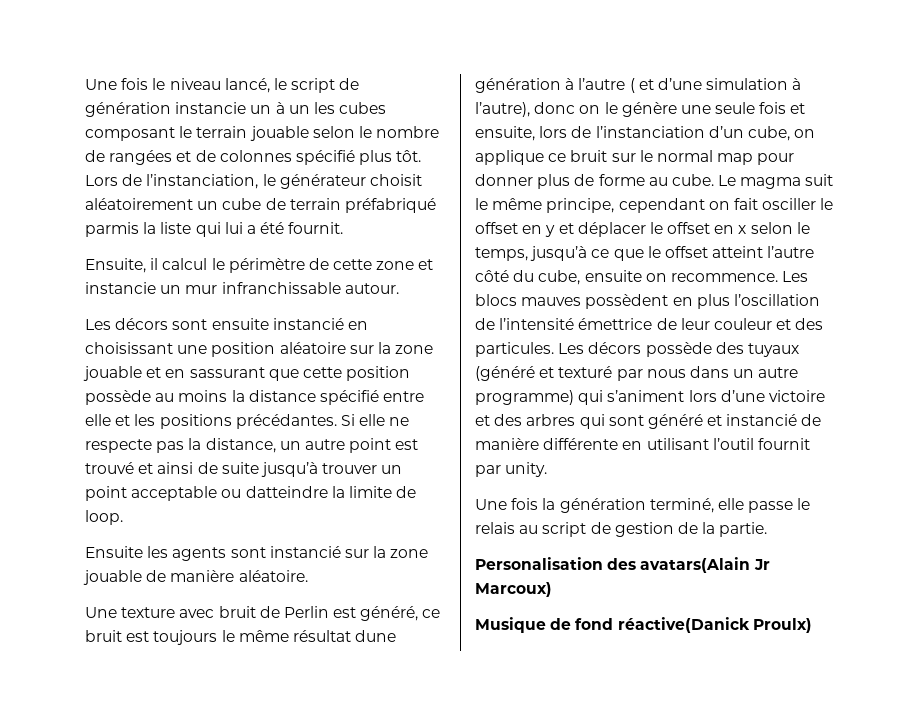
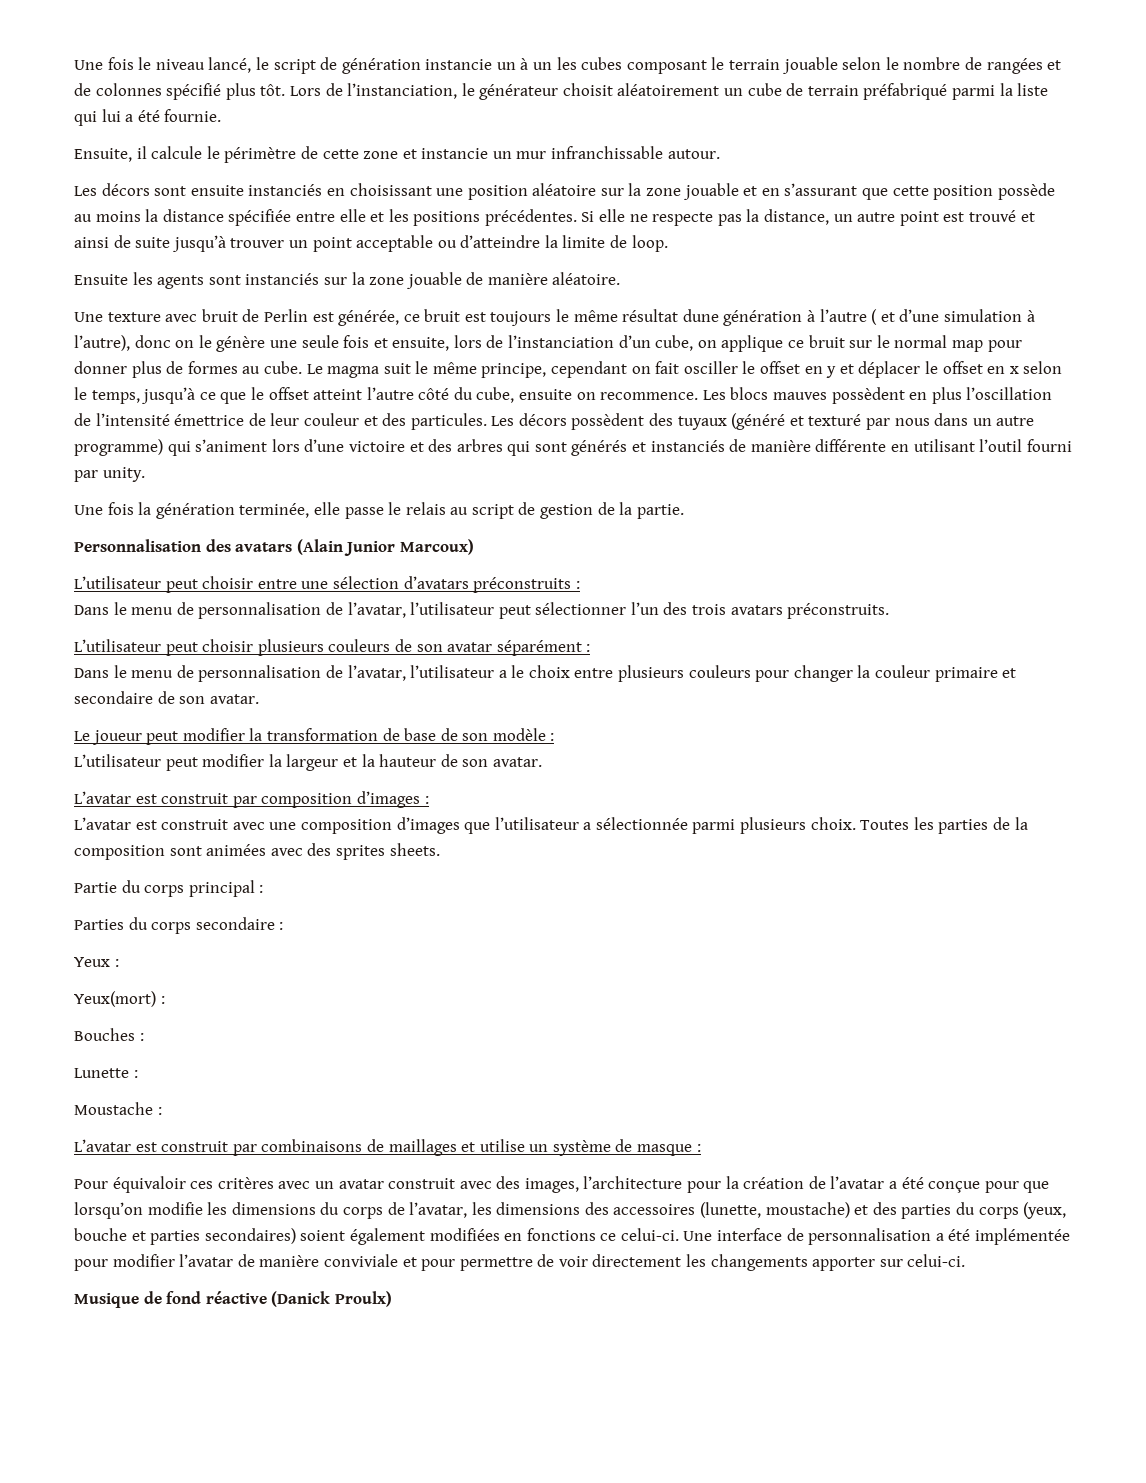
- Lors de l’instanciation, le générateur choisit aléatoirement un cube de terrain préfabriqué parmis la liste qui lui a été fournit.
+ Lors de l’instanciation, le générateur choisit aléatoirement un cube de terrain préfabriqué parmi la liste qui lui a été fournie.
- Ensuite, il calcul le périmètre de cette zone et instancie un mur infranchissable autour.
+ Ensuite, il calcule le périmètre de cette zone et instancie un mur infranchissable autour.
- Les décors sont ensuite instancié en choisissant une position aléatoire sur la zone jouable et en sassurant que cette position possède au moins la distance spécifié entre elle et les positions précédantes.
+ Les décors sont ensuite instanciés en choisissant une position aléatoire sur la zone jouable et en s’assurant que cette position possède au moins la distance spécifiée entre elle et les positions précédentes.
- Si elle ne respecte pas la distance, un autre point est trouvé et ainsi de suite jusqu’à trouver un point acceptable ou datteindre la limite de loop.
+ Si elle ne respecte pas la distance, un autre point est trouvé et ainsi de suite jusqu’à trouver un point acceptable ou d’atteindre la limite de loop.
- Ensuite les agents sont instancié sur la zone jouable de manière aléatoire.
+ Ensuite les agents sont instanciés sur la zone jouable de manière aléatoire.
- Une texture avec bruit de Perlin est généré, ce bruit est toujours le même résultat dune génération à l’autre ( et d’une simulation à l’autre), donc on le génère une seule fois et ensuite, lors de l’instanciation d’un cube, on applique ce bruit sur le normal map pour donner plus de forme au cube.
+ Une texture avec bruit de Perlin est générée, ce bruit est toujours le même résultat dune génération à l’autre ( et d’une simulation à l’autre), donc on le génère une seule fois et ensuite, lors de l’instanciation d’un cube, on applique ce bruit sur le normal map pour donner plus de formes au cube.
- Les décors possède des tuyaux (généré et texturé par nous dans un autre programme) qui s’animent lors d’une victoire et des arbres qui sont généré et instancié de manière différente en utilisant l’outil fournit par unity.
+ Les décors possèdent des tuyaux (généré et texturé par nous dans un autre programme) qui s’animent lors d’une victoire et des arbres qui sont générés et instanciés de manière différente en utilisant l’outil fourni par unity.
- Une fois la génération terminé, elle passe le relais au script de gestion de la partie.
+ Une fois la génération terminée, elle passe le relais au script de gestion de la partie.
- Personalisation des avatars(Alain Jr Marcoux)
+ Personnalisation des avatars (Alain Junior Marcoux)
+ L’utilisateur peut choisir entre une sélection d’avatars préconstruits :
+ Dans le menu de personnalisation de l’avatar, l’utilisateur peut sélectionner l’un des trois avatars préconstruits.
+ L’utilisateur peut choisir plusieurs couleurs de son avatar séparément :
+ Dans le menu de personnalisation de l’avatar, l’utilisateur a le choix entre plusieurs couleurs pour changer la couleur primaire et secondaire de son avatar.
+ Le joueur peut modifier la transformation de base de son modèle :
+ L’utilisateur peut modifier la largeur et la hauteur de son avatar.
+ L’avatar est construit par composition d’images :
+ L’avatar est construit avec une composition d’images que l’utilisateur a sélectionnée parmi plusieurs choix. Toutes les parties de la composition sont animées avec des sprites sheets.
+ Partie du corps principal :
+ Parties du corps secondaire :
+ Yeux :
+ Yeux(mort) :
+ Bouches :
+ Lunette :
+ Moustache :
+ L’avatar est construit par combinaisons de maillages et utilise un système de masque :
+ Pour équivaloir ces critères avec un avatar construit avec des images, l’architecture pour la création de l’avatar a été conçue pour que lorsqu’on modifie les dimensions du corps de l’avatar, les dimensions des accessoires (lunette, moustache) et des parties du corps (yeux, bouche et parties secondaires) soient également modifiées en fonctions ce celui-ci. Une interface de personnalisation a été implémentée pour modifier l’avatar de manière conviviale et pour permettre de voir directement les changements apporter sur celui-ci.
- Musique de fond réactive(Danick Proulx)
+ Musique de fond réactive (Danick Proulx)

